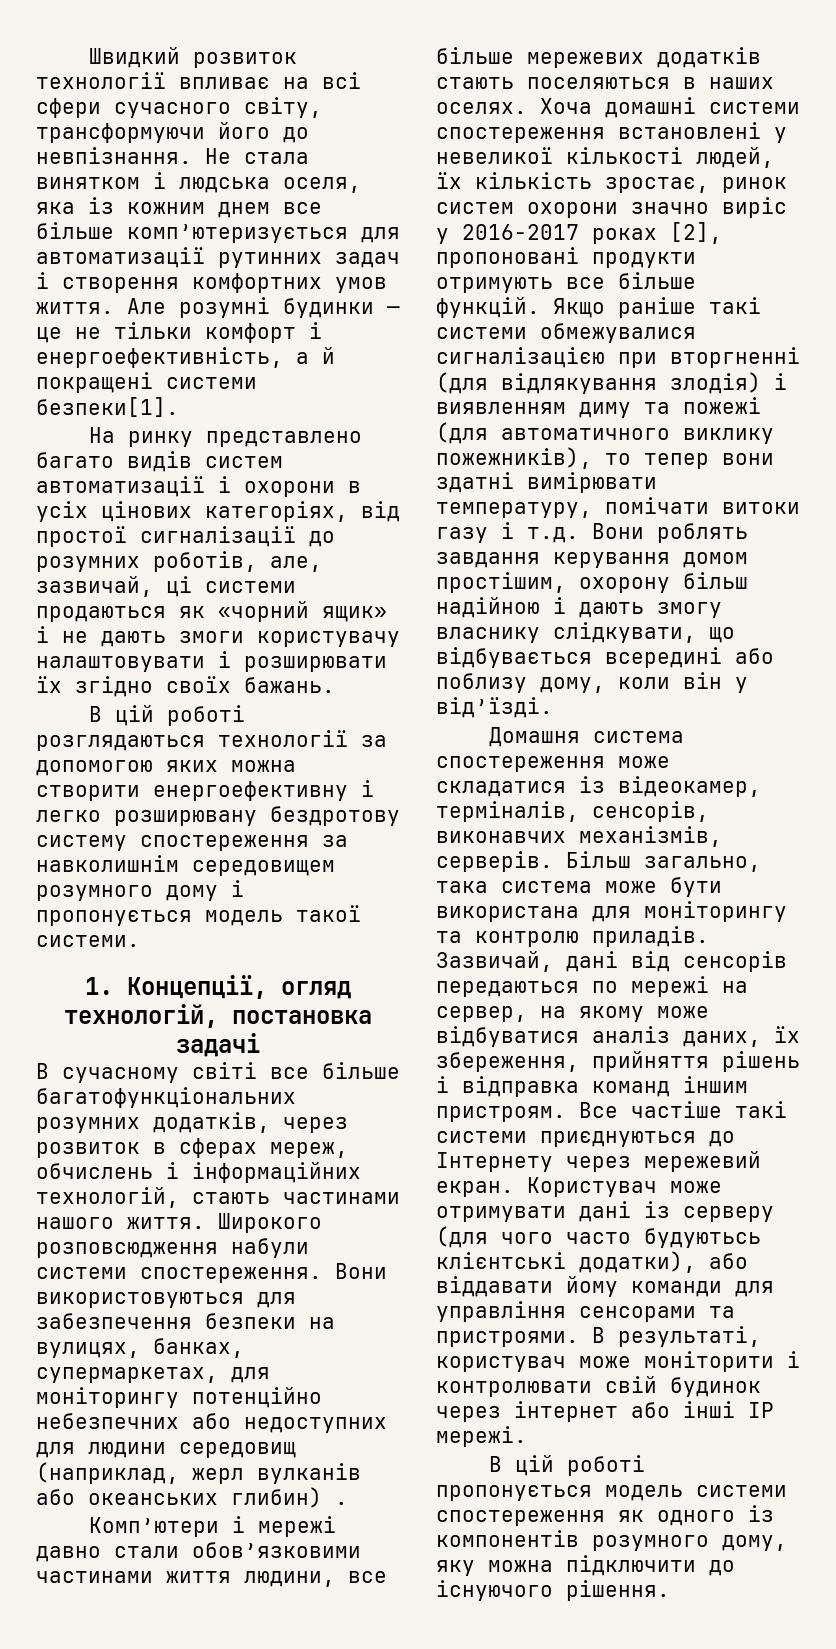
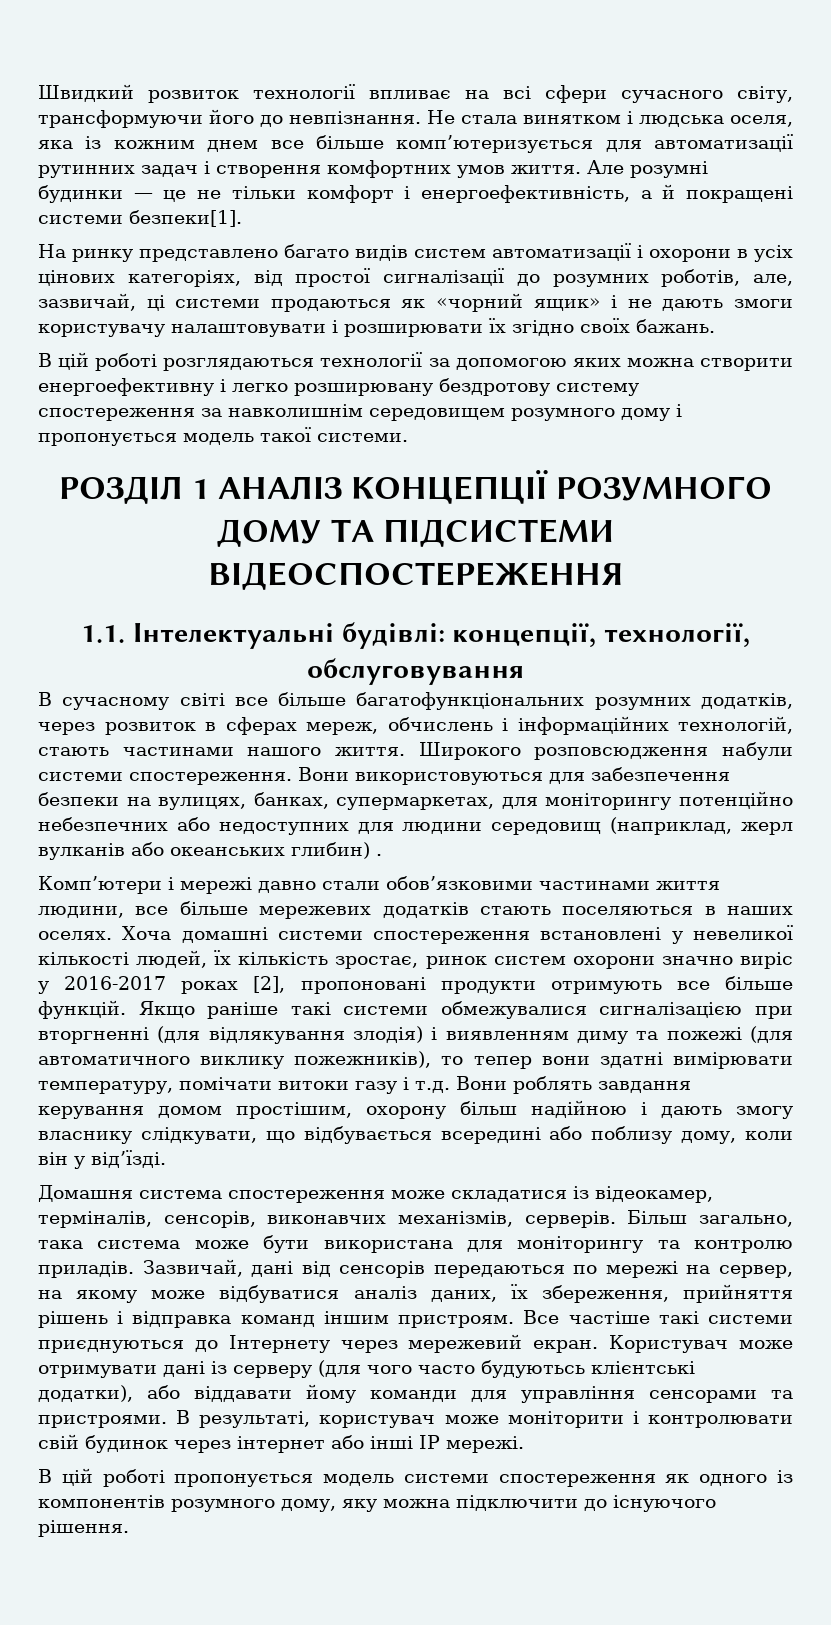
- 1. Концепції, огляд технологій, постановка задачі
+ РОЗДІЛ 1 АНАЛІЗ КОНЦЕПЦІЇ РОЗУМНОГО ДОМУ ТА ПІДСИСТЕМИ ВІДЕОСПОСТЕРЕЖЕННЯ
+ 1.1. Інтелектуальні будівлі: концепції, технології, обслуговування

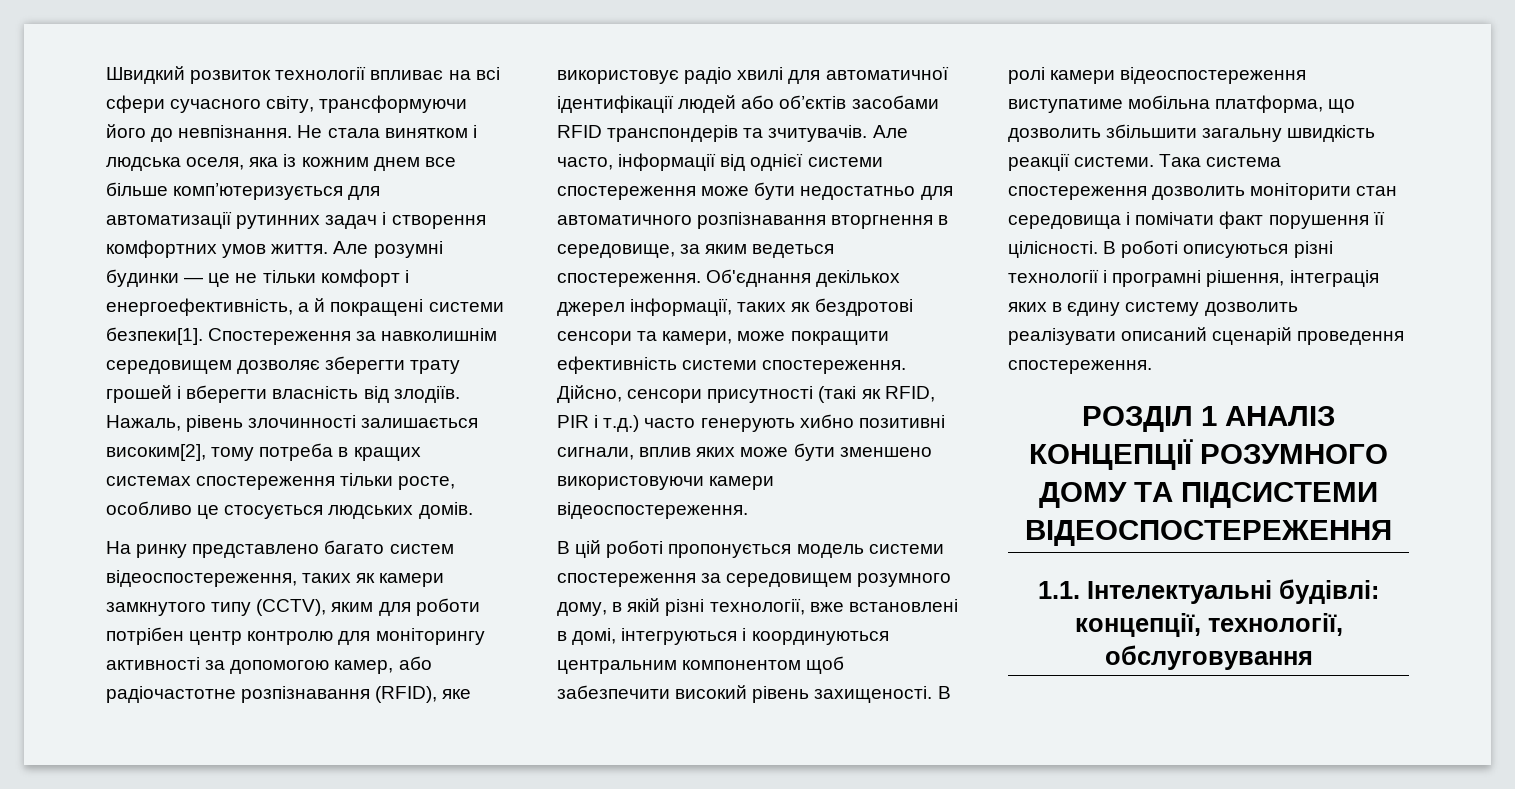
- Але розумні будинки — це не тільки комфорт і енергоефективність, а й покращені системи безпеки[1].
- На ринку представлено багато видів систем автоматизації і охорони в усіх цінових категоріях, від простої сигналізації до розумних роботів, але, зазвичай, ці системи продаються як «чорний ящик» і не дають змоги користувачу налаштовувати і розширювати їх згідно своїх бажань.
- В цій роботі розглядаються технології за допомогою яких можна створити енергоефективну і легко розширювану бездротову систему спостереження за навколишнім середовищем розумного дому і пропонується модель такої системи.
+ Але розумні будинки — це не тільки комфорт і енергоефективність, а й покращені системи безпеки[1]. Спостереження за навколишнім середовищем дозволяє зберегти трату грошей і вберегти власність від злодіїв. Нажаль, рівень злочинності залишається високим[2], тому потреба в кращих системах спостереження тільки росте, особливо це стосується людських домів.
+ На ринку представлено багато систем відеоспостереження, таких як камери замкнутого типу (CCTV), яким для роботи потрібен центр контролю для моніторингу активності за допомогою камер, або радіочастотне розпізнавання (RFID), яке використовує радіо хвилі для автоматичної ідентифікації людей або об’єктів засобами RFID транспондерів та зчитувачів. Але часто, інформації від однієї системи спостереження може бути недостатньо для автоматичного розпізнавання вторгнення в середовище, за яким ведеться спостереження. Об'єднання декількох джерел інформації, таких як бездротові сенсори та камери, може покращити ефективність системи спостереження. Дійсно, сенсори присутності (такі як RFID, PIR і т.д.) часто генерують хибно позитивні сигнали, вплив яких може бути зменшено використовуючи камери відеоспостереження.
+ В цій роботі пропонується модель системи спостереження за середовищем розумного дому, в якій різні технології, вже встановлені в домі, інтегруються і координуються центральним компонентом щоб забезпечити високий рівень захищеності. В ролі камери відеоспостереження виступатиме мобільна платформа, що дозволить збільшити загальну швидкість реакції системи. Така система спостереження дозволить моніторити стан середовища і помічати факт порушення її цілісності. В роботі описуються різні технології і програмні рішення, інтеграція яких в єдину систему дозволить реалізувати описаний сценарій проведення спостереження.
- В сучасному світі все більше багатофункціональних розумних додатків, через розвиток в сферах мереж, обчислень і інформаційних технологій, стають частинами нашого життя. Широкого розповсюдження набули системи спостереження. Вони використовуються для забезпечення безпеки на вулицях, банках, супермаркетах, для моніторингу потенційно небезпечних або недоступних для людини середовищ (наприклад, жерл вулканів або океанських глибин) .
- Комп’ютери і мережі давно стали обов’язковими частинами життя людини, все більше мережевих додатків стають поселяються в наших оселях. Хоча домашні системи спостереження встановлені у невеликої кількості людей, їх кількість зростає, ринок систем охорони значно виріс у 2016-2017 роках [2], пропоновані продукти отримують все більше функцій. Якщо раніше такі системи обмежувалися сигналізацією при вторгненні (для відлякування злодія) і виявленням диму та пожежі (для автоматичного виклику пожежників), то тепер вони здатні вимірювати температуру, помічати витоки газу і т.д. Вони роблять завдання керування домом простішим, охорону більш надійною і дають змогу власнику слідкувати, що відбувається всередині або поблизу дому, коли він у від’їзді.
- Домашня система спостереження може складатися із відеокамер, терміналів, сенсорів, виконавчих механізмів, серверів. Більш загально, така система може бути використана для моніторингу та контролю приладів. Зазвичай, дані від сенсорів передаються по мережі на сервер, на якому може відбуватися аналіз даних, їх збереження, прийняття рішень і відправка команд іншим пристроям. Все частіше такі системи приєднуються до Інтернету через мережевий екран. Користувач може отримувати дані із серверу (для чого часто будуютьсь клієнтські додатки), або віддавати йому команди для управління сенсорами та пристроями. В результаті, користувач може моніторити і контролювати свій будинок через інтернет або інші IP мережі.
- В цій роботі пропонується модель системи спостереження як одного із компонентів розумного дому, яку можна підключити до існуючого рішення.

